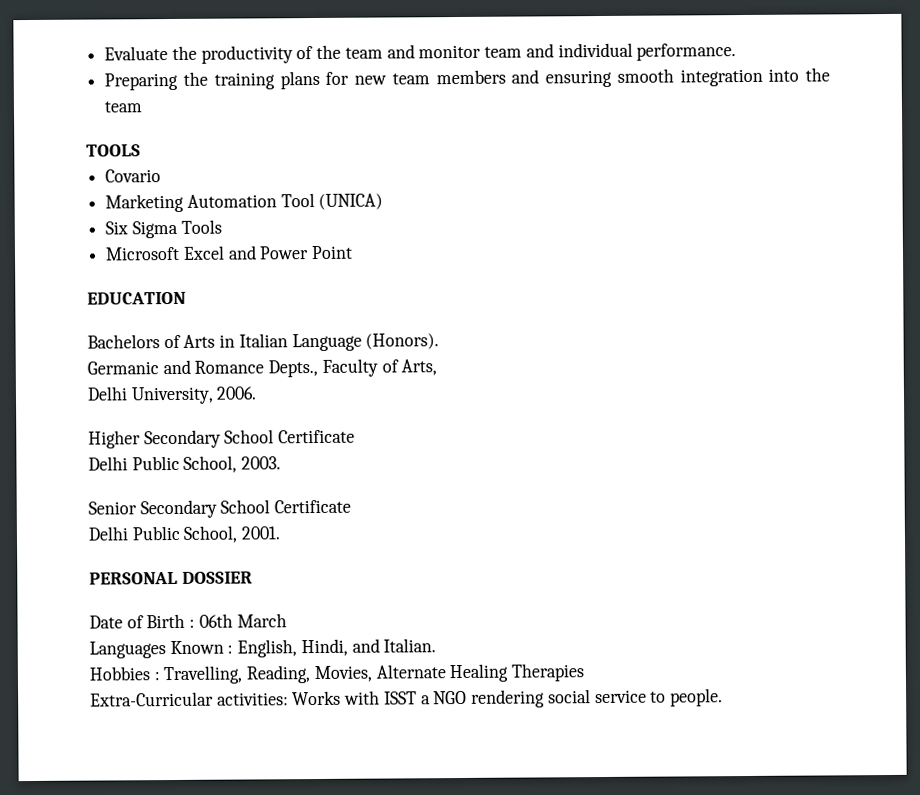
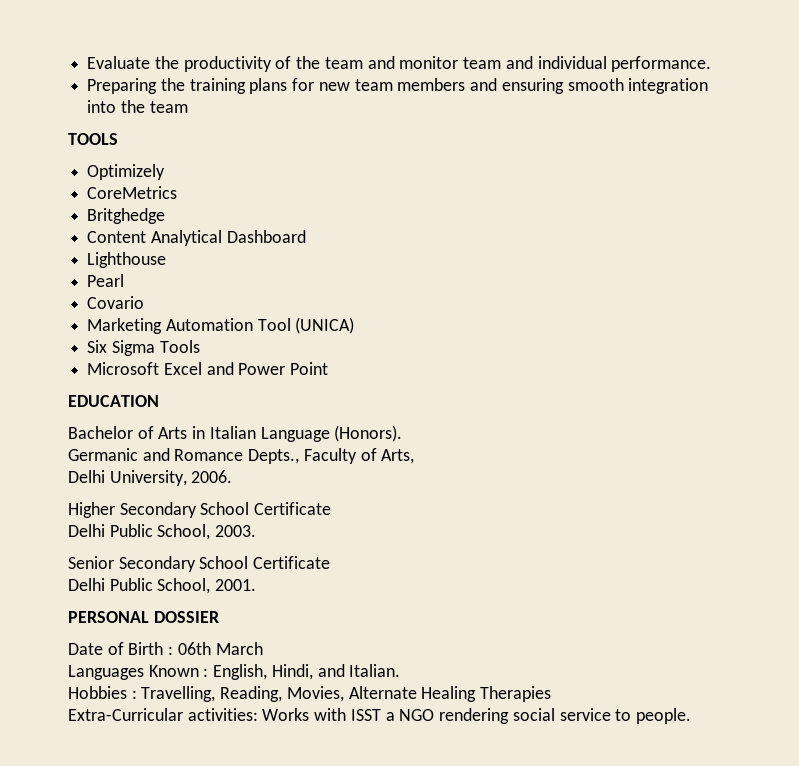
+ Optimizely
+ CoreMetrics
+ Britghedge
+ Content Analytical Dashboard
+ Lighthouse
+ Pearl
- Bachelors of Arts in Italian Language (Honors).
+ Bachelor of Arts in Italian Language (Honors).

